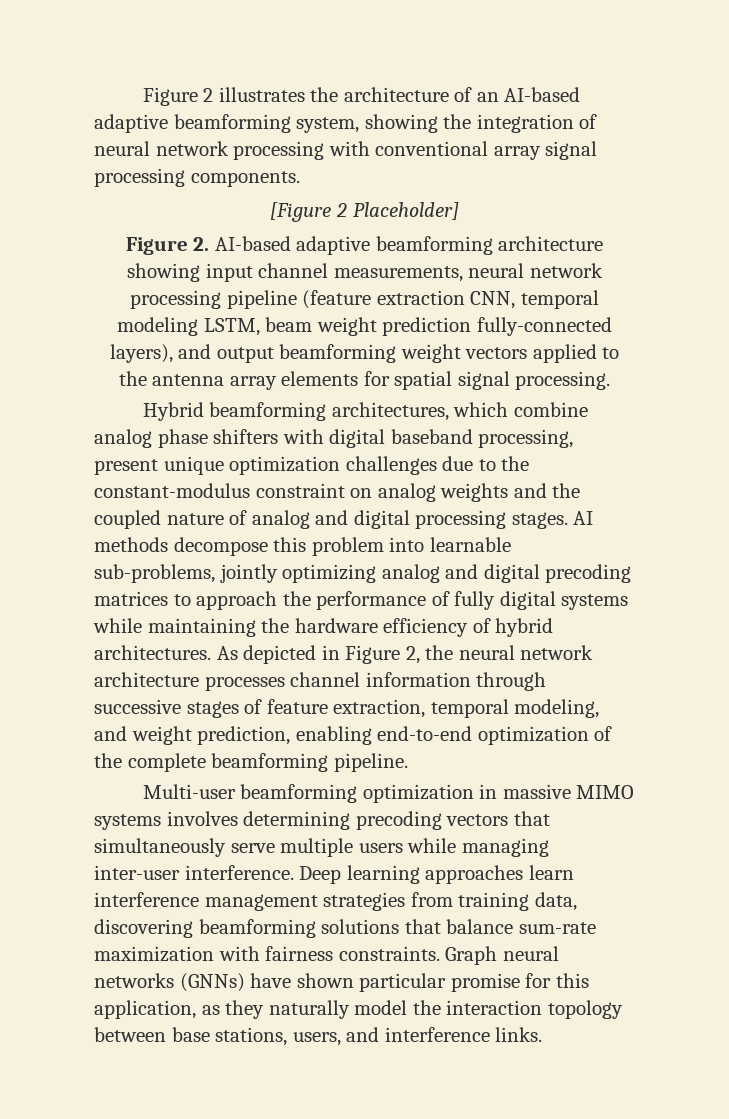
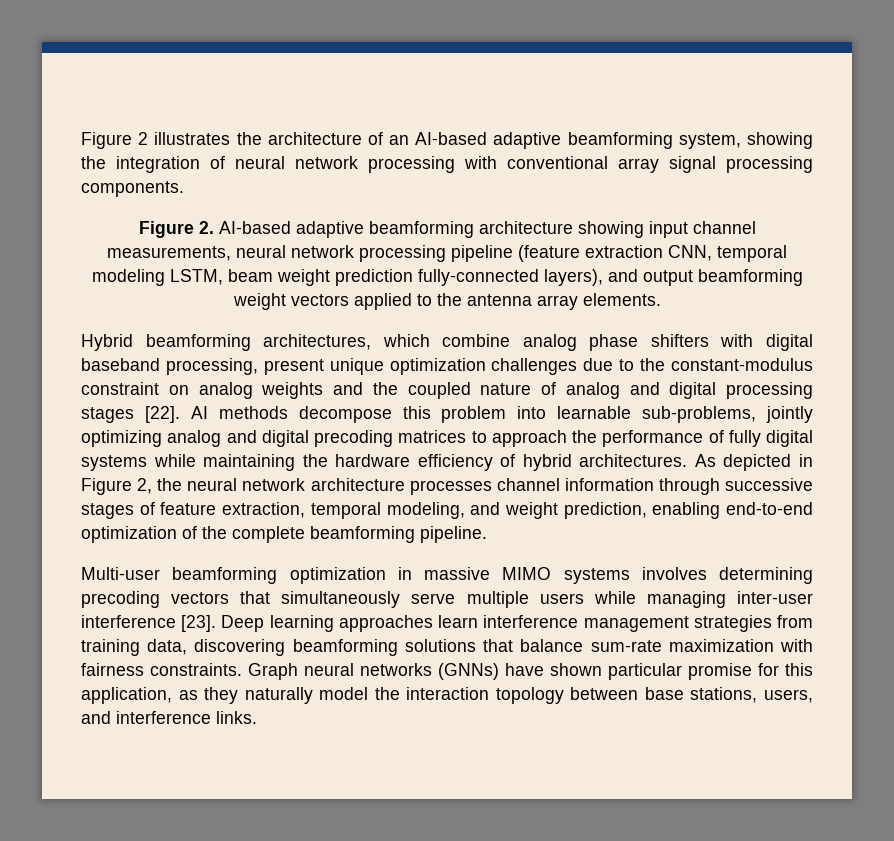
- [Figure 2 Placeholder]
- Figure 2. AI-based adaptive beamforming architecture showing input channel measurements, neural network processing pipeline (feature extraction CNN, temporal modeling LSTM, beam weight prediction fully-connected layers), and output beamforming weight vectors applied to the antenna array elements for spatial signal processing.
+ Figure 2. AI-based adaptive beamforming architecture showing input channel measurements, neural network processing pipeline (feature extraction CNN, temporal modeling LSTM, beam weight prediction fully-connected layers), and output beamforming weight vectors applied to the antenna array elements.
- Hybrid beamforming architectures, which combine analog phase shifters with digital baseband processing, present unique optimization challenges due to the constant-modulus constraint on analog weights and the coupled nature of analog and digital processing stages.
+ Hybrid beamforming architectures, which combine analog phase shifters with digital baseband processing, present unique optimization challenges due to the constant-modulus constraint on analog weights and the coupled nature of analog and digital processing stages [22].
- Multi-user beamforming optimization in massive MIMO systems involves determining precoding vectors that simultaneously serve multiple users while managing inter-user interference.
+ Multi-user beamforming optimization in massive MIMO systems involves determining precoding vectors that simultaneously serve multiple users while managing inter-user interference [23].

